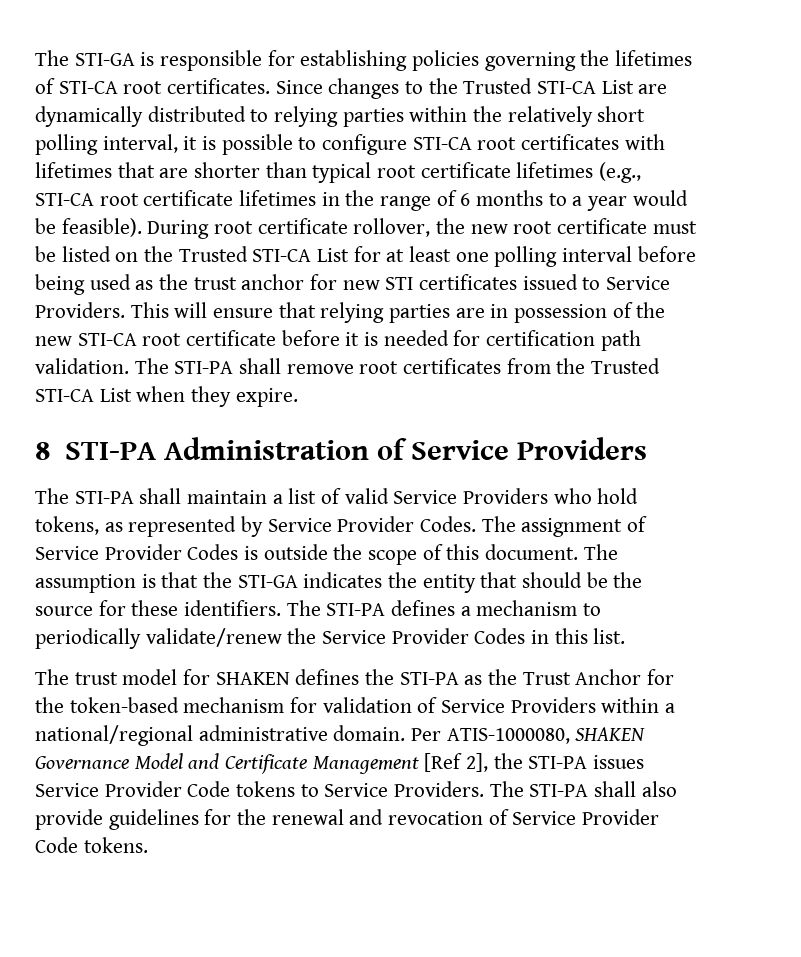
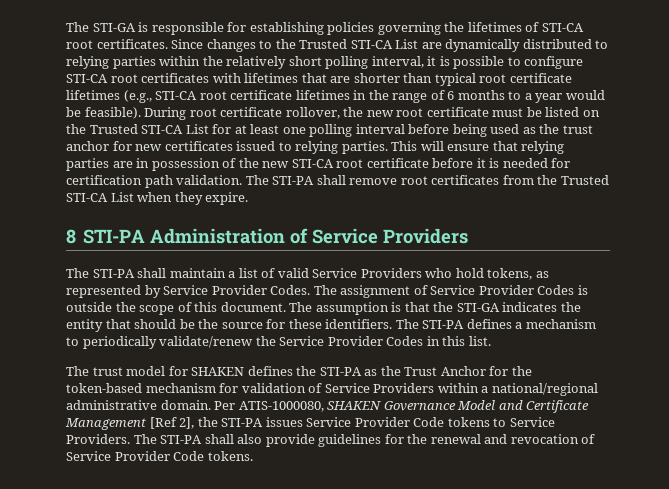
- During root certificate rollover, the new root certificate must be listed on the Trusted STI-CA List for at least one polling interval before being used as the trust anchor for new STI certificates issued to Service Providers.
+ During root certificate rollover, the new root certificate must be listed on the Trusted STI-CA List for at least one polling interval before being used as the trust anchor for new certificates issued to relying parties.

